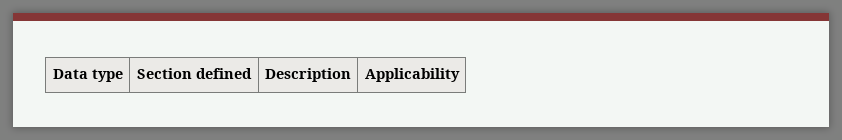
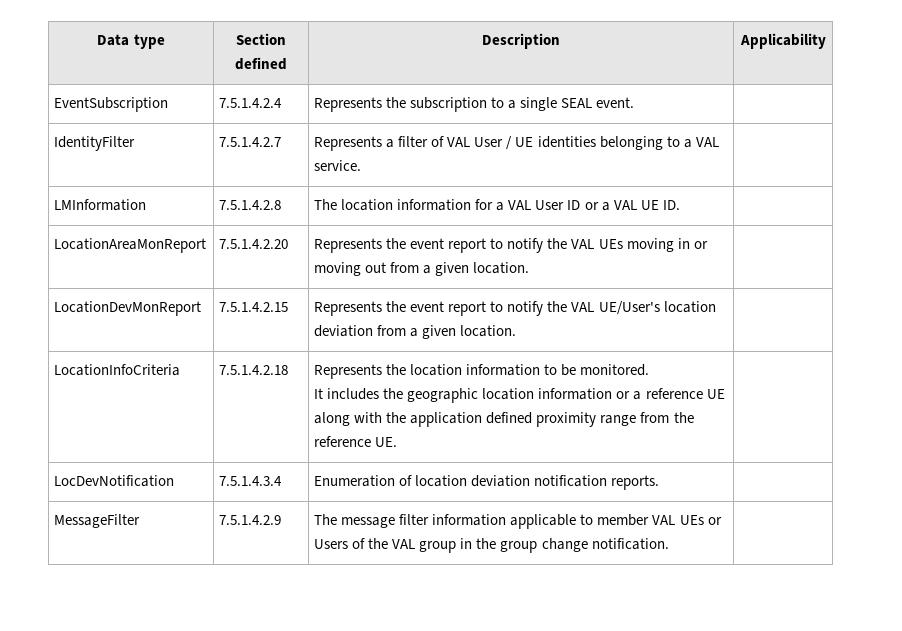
+ EventSubscription | 7.5.1.4.2.4 | Represents the subscription to a single SEAL event. |
+ IdentityFilter | 7.5.1.4.2.7 | Represents a filter of VAL User / UE identities belonging to a VAL service. |
+ LMInformation | 7.5.1.4.2.8 | The location information for a VAL User ID or a VAL UE ID. |
+ LocationAreaMonReport | 7.5.1.4.2.20 | Represents the event report to notify the VAL UEs moving in or moving out from a given location. |
+ LocationDevMonReport | 7.5.1.4.2.15 | Represents the event report to notify the VAL UE/User's location deviation from a given location. |
+ LocationInfoCriteria | 7.5.1.4.2.18 | Represents the location information to be monitored.
+ It includes the geographic location information or a reference UE along with the application defined proximity range from the reference UE. |
+ LocDevNotification | 7.5.1.4.3.4 | Enumeration of location deviation notification reports. |
+ MessageFilter | 7.5.1.4.2.9 | The message filter information applicable to member VAL UEs or Users of the VAL group in the group change notification. |

